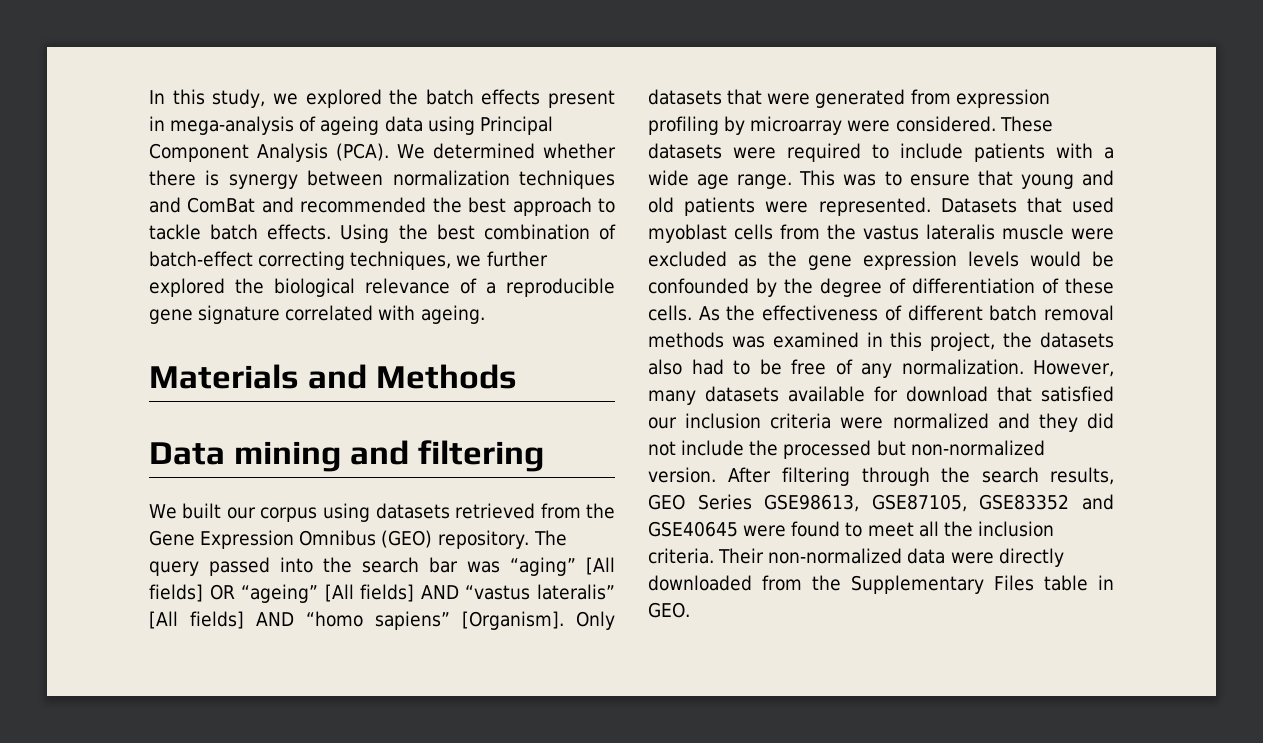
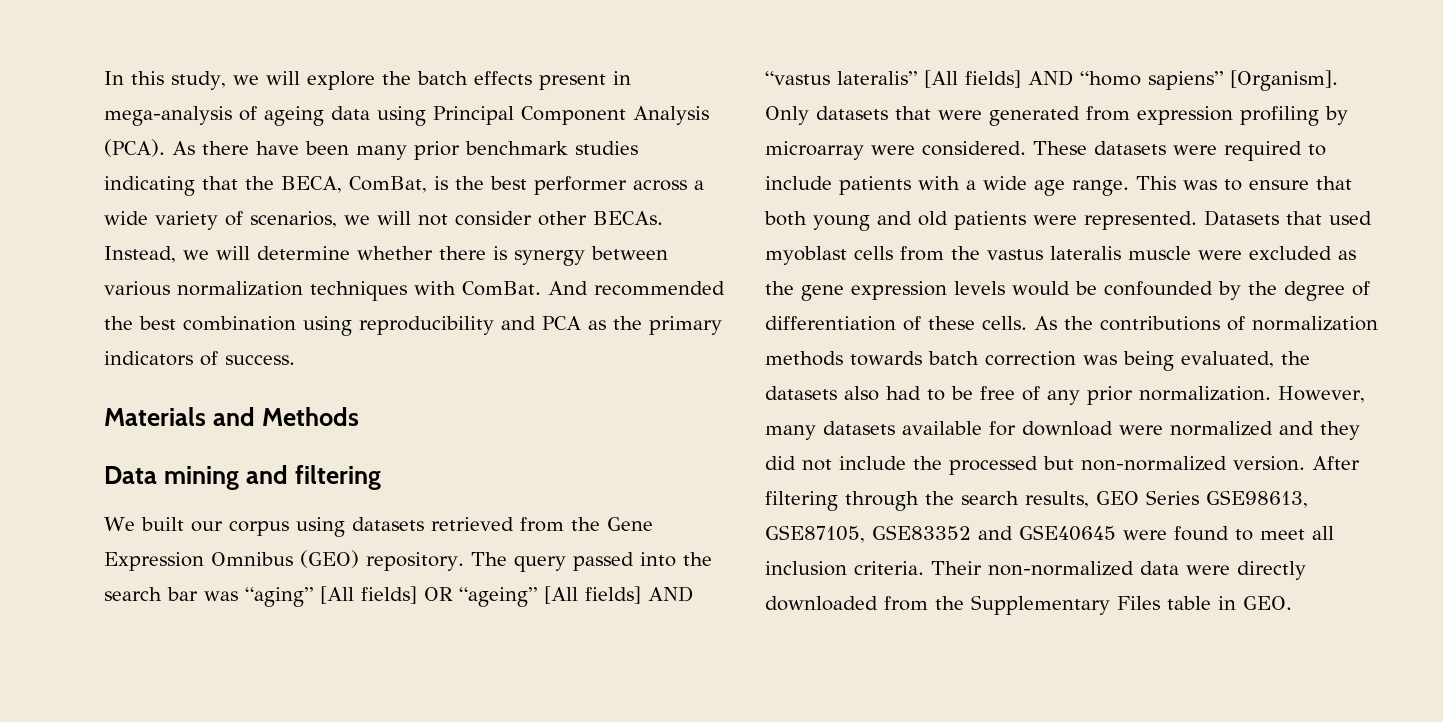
- In this study, we explored the batch effects present in mega-analysis of ageing data using Principal Component Analysis (PCA).
+ In this study, we will explore the batch effects present in mega-analysis of ageing data using Principal Component Analysis (PCA).
- We determined whether there is synergy between normalization techniques and ComBat and recommended the best approach to tackle batch effects. Using the best combination of batch-effect correcting techniques, we further explored the biological relevance of a reproducible gene signature correlated with ageing.
+ As there have been many prior benchmark studies indicating that the BECA, ComBat, is the best performer across a wide variety of scenarios, we will not consider other BECAs. Instead, we will determine whether there is synergy between various normalization techniques with ComBat. And recommended the best combination using reproducibility and PCA as the primary indicators of success.
- This was to ensure that young and old patients were represented.
+ This was to ensure that both young and old patients were represented.
- As the effectiveness of different batch removal methods was examined in this project, the datasets also had to be free of any normalization.
+ As the contributions of normalization methods towards batch correction was being evaluated, the datasets also had to be free of any prior normalization.
- However, many datasets available for download that satisfied our inclusion criteria were normalized and they did not include the processed but non-normalized version.
+ However, many datasets available for download were normalized and they did not include the processed but non-normalized version.
- After filtering through the search results, GEO Series GSE98613, GSE87105, GSE83352 and GSE40645 were found to meet all the inclusion criteria.
+ After filtering through the search results, GEO Series GSE98613, GSE87105, GSE83352 and GSE40645 were found to meet all inclusion criteria.

